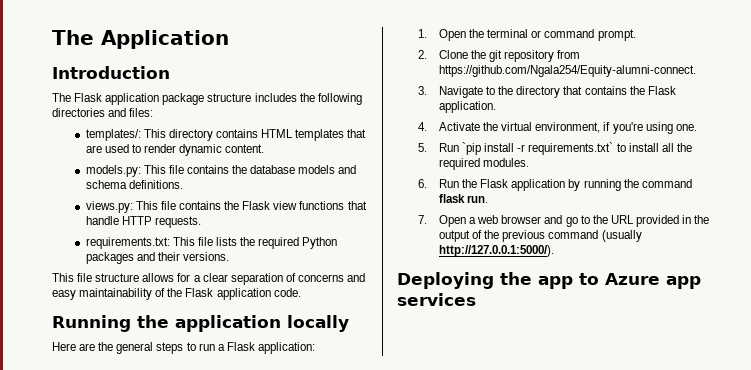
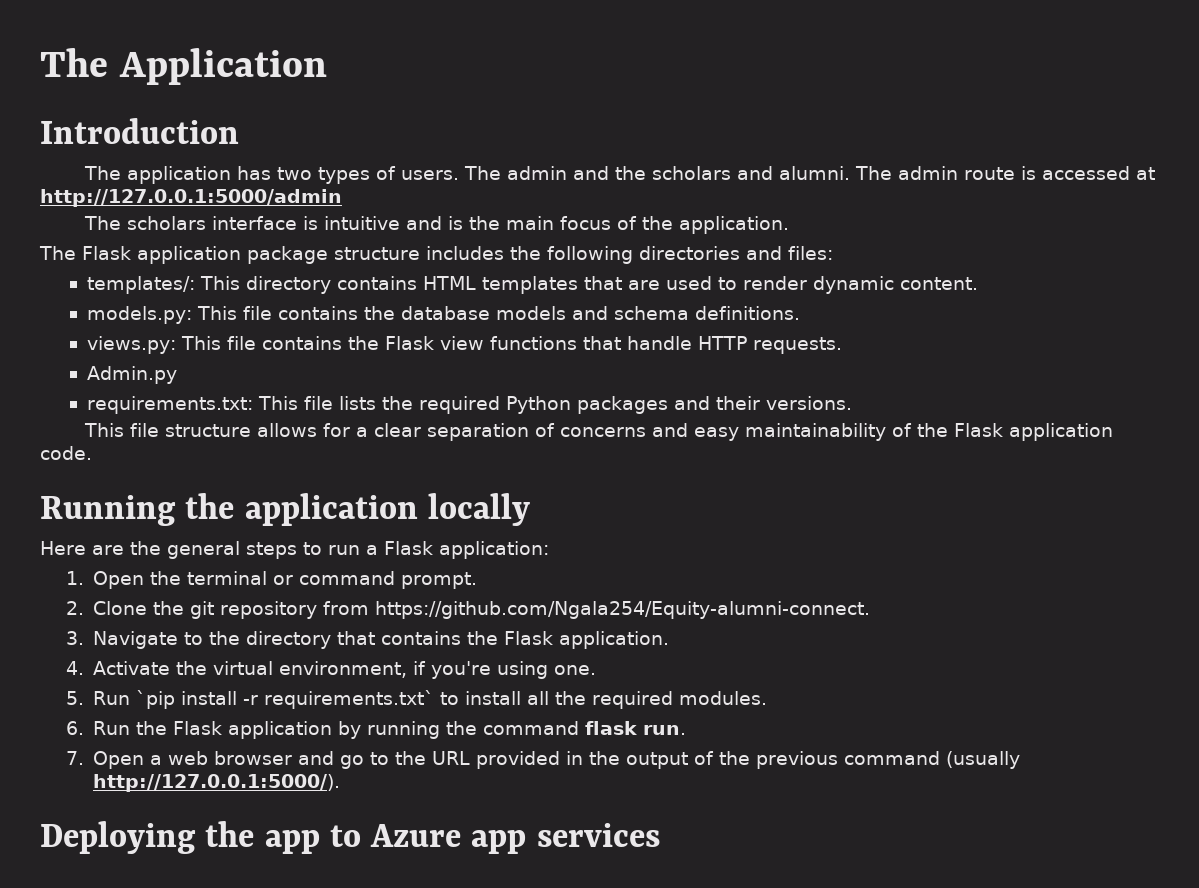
+ The application has two types of users. The admin and the scholars and alumni. The admin route is accessed at http://127.0.0.1:5000/admin
+ The scholars interface is intuitive and is the main focus of the application.
+ Admin.py

